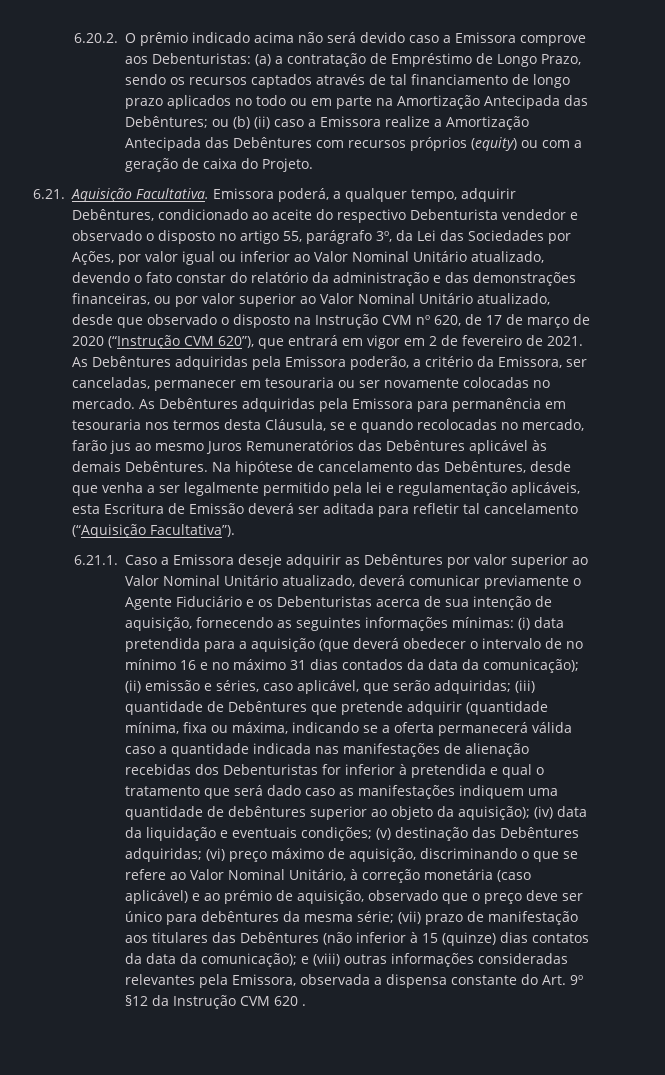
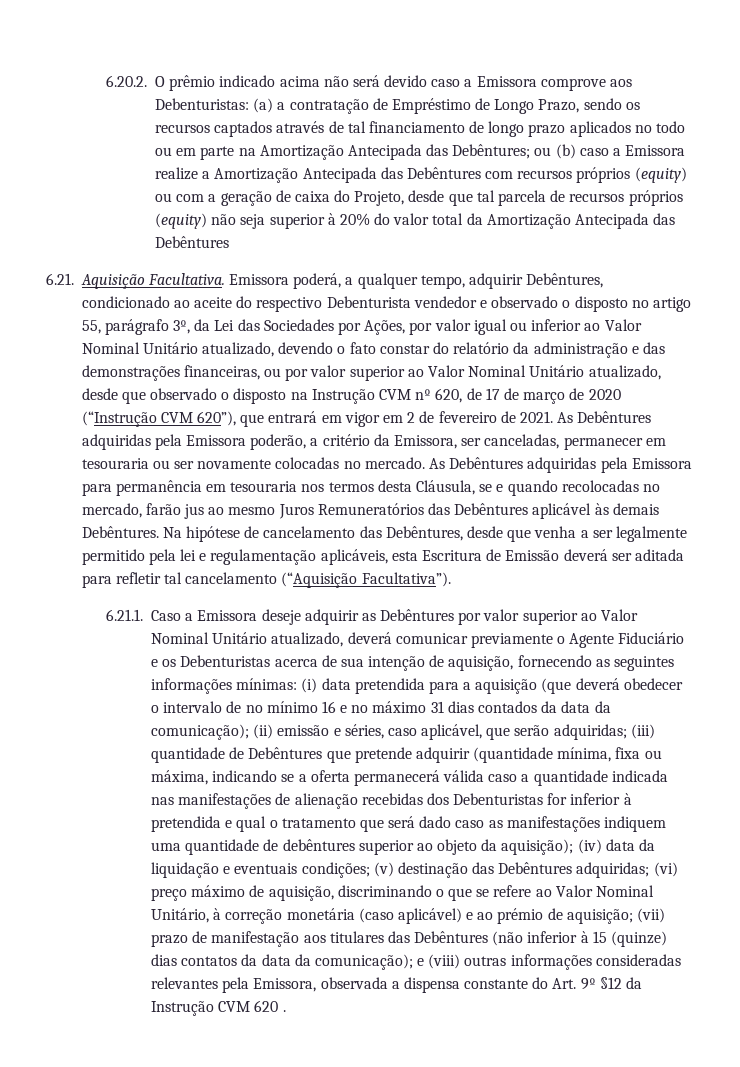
- ou (b) (ii) caso a Emissora realize a Amortização Antecipada das Debêntures com recursos próprios (equity) ou com a geração de caixa do Projeto.
+ ou (b) caso a Emissora realize a Amortização Antecipada das Debêntures com recursos próprios (equity) ou com a geração de caixa do Projeto, desde que tal parcela de recursos próprios (equity) não seja superior à 20% do valor total da Amortização Antecipada das Debêntures
- (vi) preço máximo de aquisição, discriminando o que se refere ao Valor Nominal Unitário, à correção monetária (caso aplicável) e ao prémio de aquisição, observado que o preço deve ser único para debêntures da mesma série;
+ (vi) preço máximo de aquisição, discriminando o que se refere ao Valor Nominal Unitário, à correção monetária (caso aplicável) e ao prémio de aquisição;

